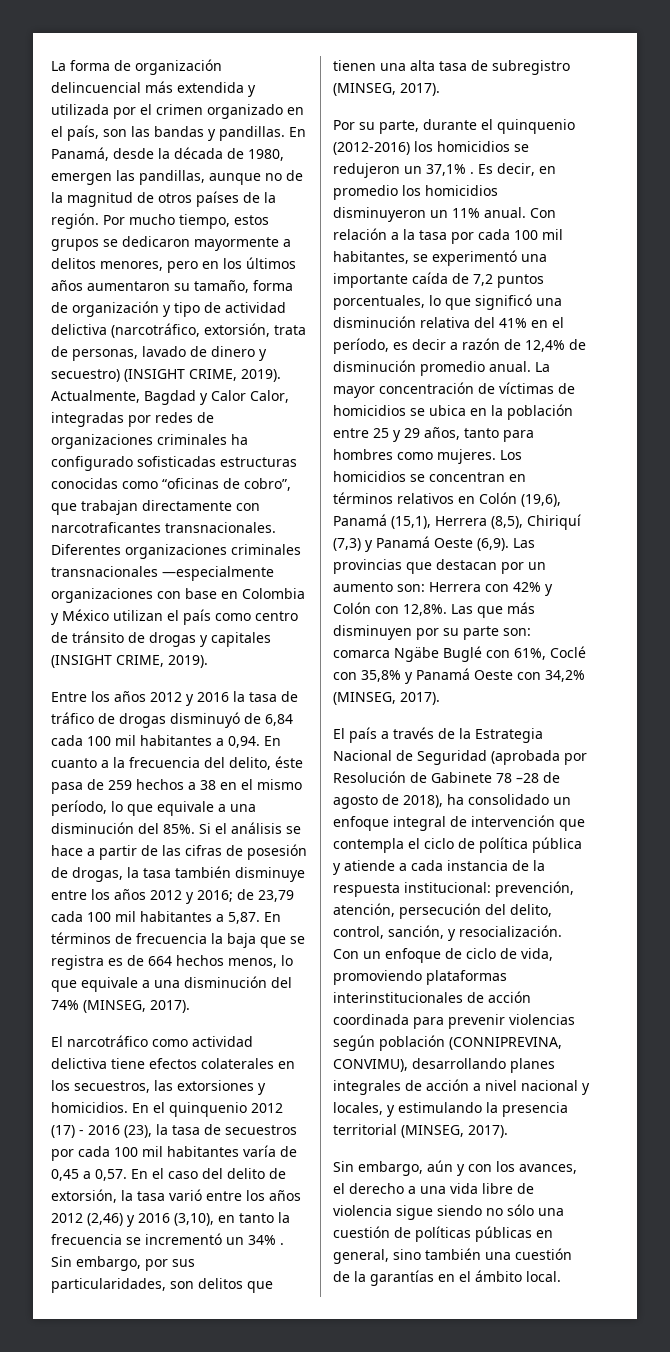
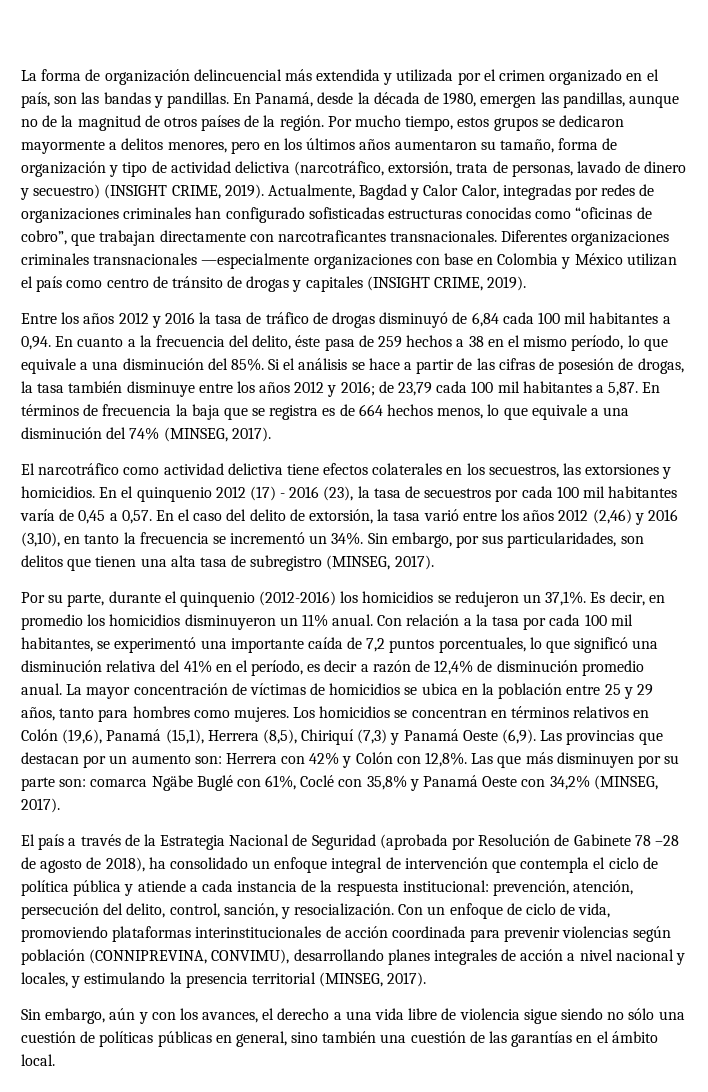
- Actualmente, Bagdad y Calor Calor, integradas por redes de organizaciones criminales ha configurado sofisticadas estructuras conocidas como “oficinas de cobro”, que trabajan directamente con narcotraficantes transnacionales.
+ Actualmente, Bagdad y Calor Calor, integradas por redes de organizaciones criminales han configurado sofisticadas estructuras conocidas como “oficinas de cobro”, que trabajan directamente con narcotraficantes transnacionales.
- En el caso del delito de extorsión, la tasa varió entre los años 2012 (2,46) y 2016 (3,10), en tanto la frecuencia se incrementó un 34% .
+ En el caso del delito de extorsión, la tasa varió entre los años 2012 (2,46) y 2016 (3,10), en tanto la frecuencia se incrementó un 34%.
- Por su parte, durante el quinquenio (2012-2016) los homicidios se redujeron un 37,1% .
+ Por su parte, durante el quinquenio (2012-2016) los homicidios se redujeron un 37,1%.
- Sin embargo, aún y con los avances, el derecho a una vida libre de violencia sigue siendo no sólo una cuestión de políticas públicas en general, sino también una cuestión de la garantías en el ámbito local.
+ Sin embargo, aún y con los avances, el derecho a una vida libre de violencia sigue siendo no sólo una cuestión de políticas públicas en general, sino también una cuestión de las garantías en el ámbito local.

